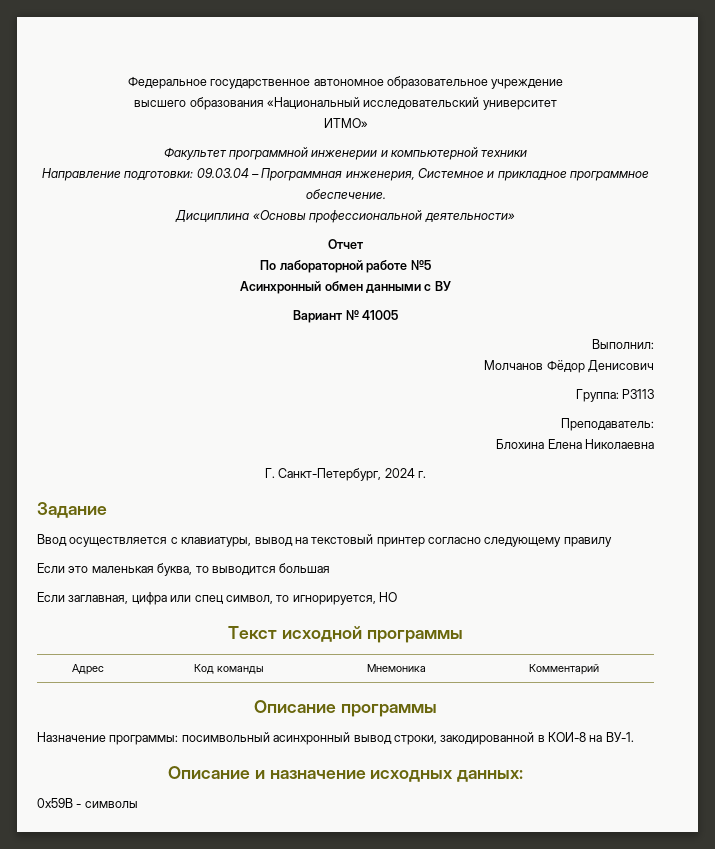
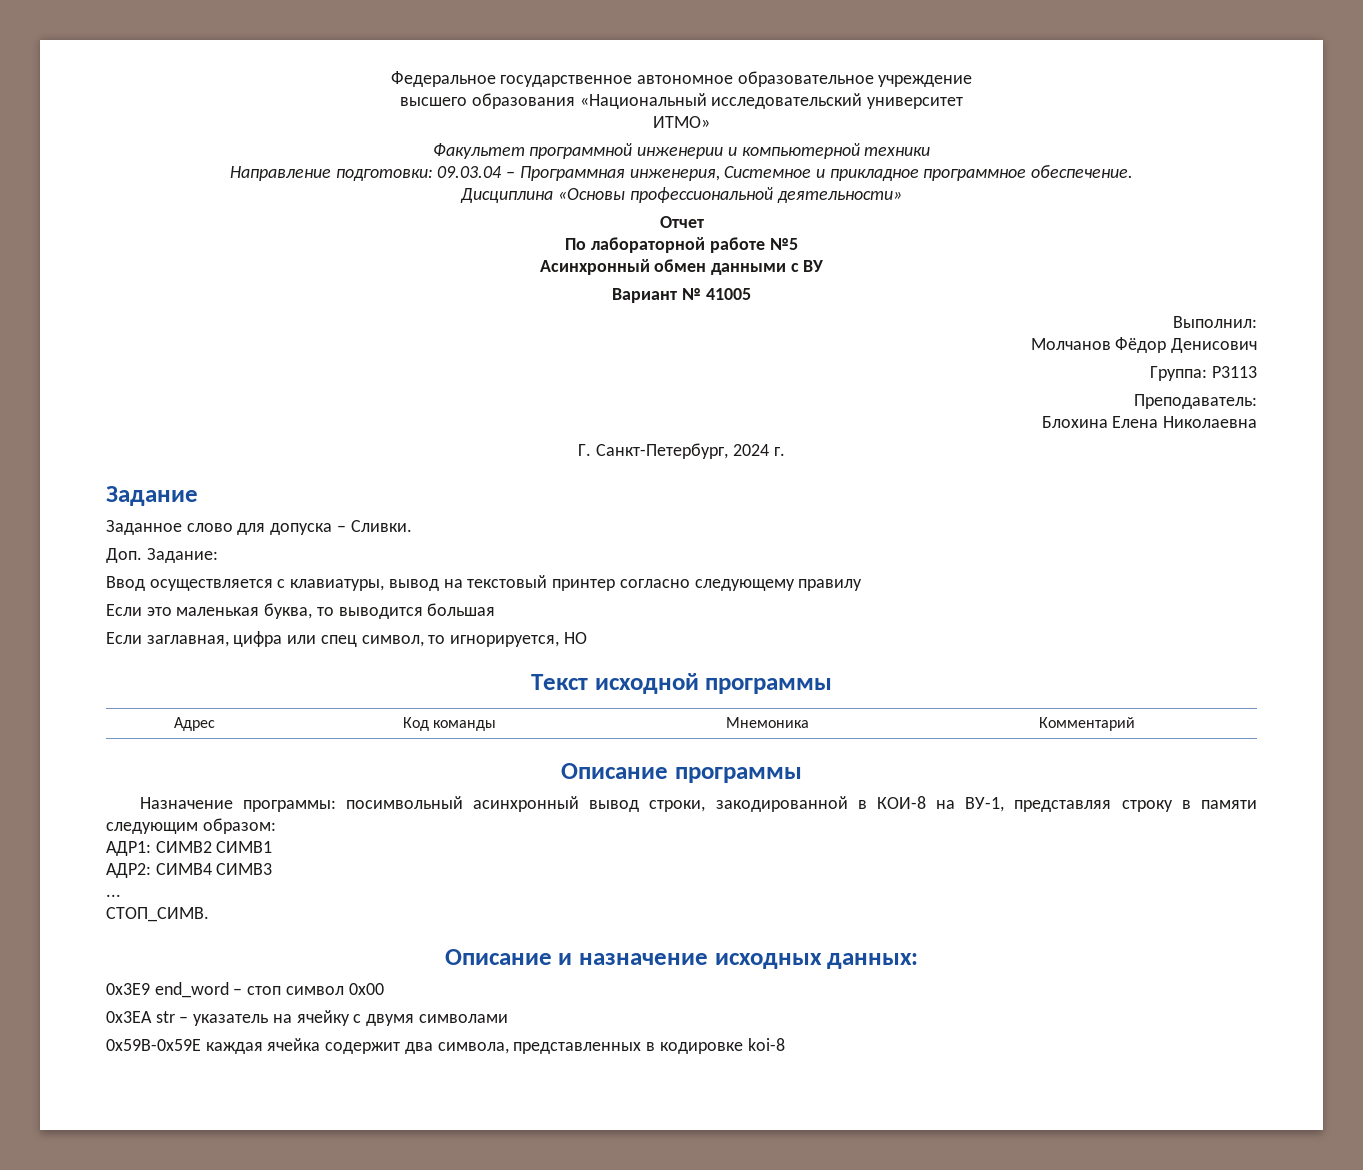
+ Заданное слово для допуска – Сливки.
+ Доп. Задание:
- Назначение программы: посимвольный асинхронный вывод строки, закодированной в КОИ-8 на ВУ-1.
+ Назначение программы: посимвольный асинхронный вывод строки, закодированной в КОИ-8 на ВУ-1, представляя строку в памяти следующим образом:
+ АДР1: СИМВ2 СИМВ1
+ АДР2: СИМВ4 СИМВ3
+ ...
+ СТОП_СИМВ.
- 0x59B - символы
+ 0x3E9 end_word – стоп символ 0x00
+ 0x3EA str – указатель на ячейку с двумя символами
+ 0x59B-0x59E каждая ячейка содержит два символа, представленных в кодировке koi-8

